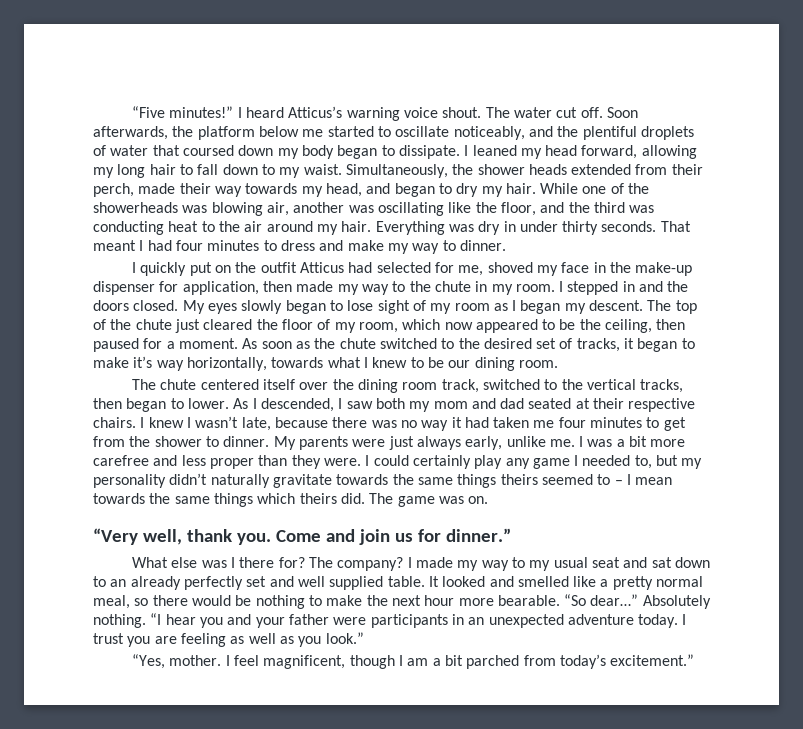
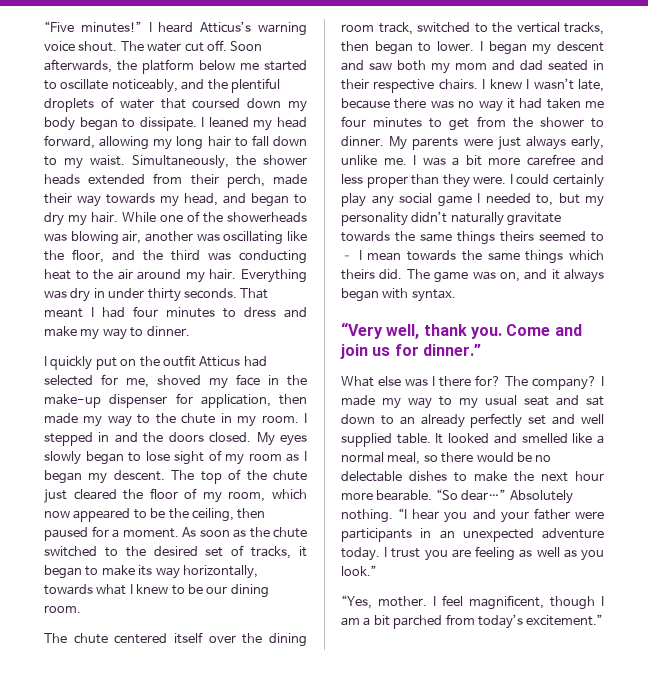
- As soon as the chute switched to the desired set of tracks, it began to make it’s way horizontally, towards what I knew to be our dining room.
+ As soon as the chute switched to the desired set of tracks, it began to make its way horizontally, towards what I knew to be our dining room.
- As I descended, I saw both my mom and dad seated at their respective chairs.
+ I began my descent and saw both my mom and dad seated in their respective chairs.
- I could certainly play any game I needed to, but my personality didn’t naturally gravitate towards the same things theirs seemed to – I mean towards the same things which theirs did.
+ I could certainly play any social game I needed to, but my personality didn’t naturally gravitate towards the same things theirs seemed to – I mean towards the same things which theirs did.
- The game was on.
+ The game was on, and it always began with syntax.
- It looked and smelled like a pretty normal meal, so there would be nothing to make the next hour more bearable.
+ It looked and smelled like a normal meal, so there would be no delectable dishes to make the next hour more bearable.

